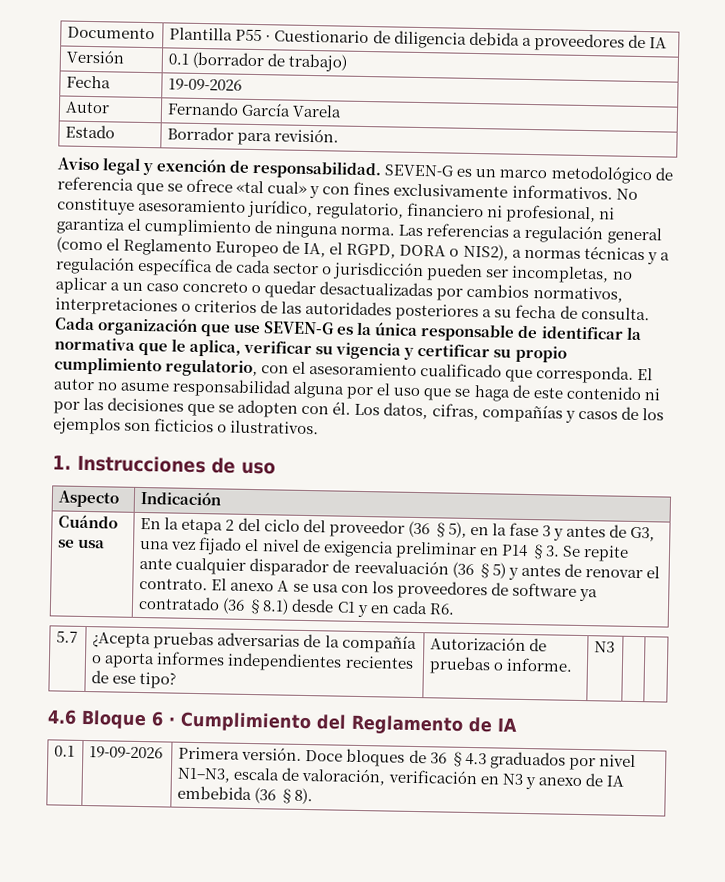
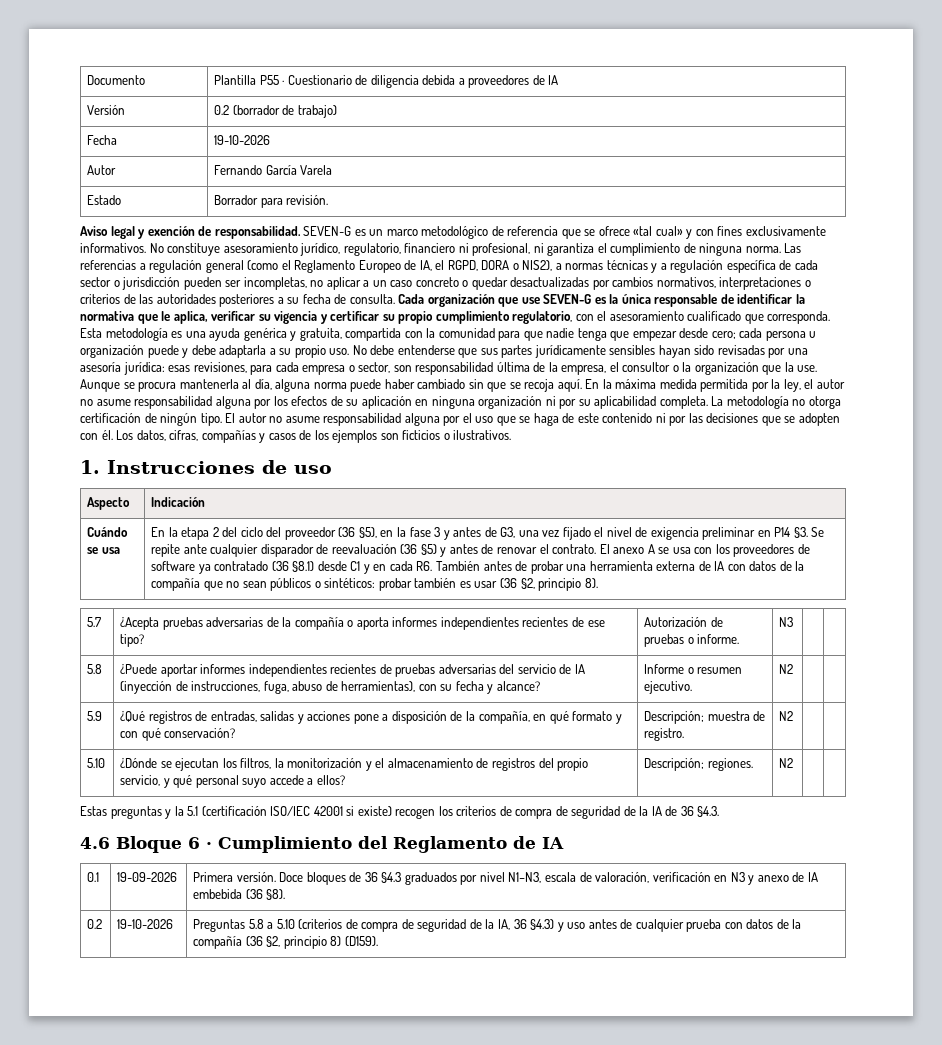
- Versión | 0.1 (borrador de trabajo)
+ Versión | 0.2 (borrador de trabajo)
- Fecha | 19-09-2026
+ Fecha | 19-10-2026
+ Esta metodología es una ayuda genérica y gratuita, compartida con la comunidad para que nadie tenga que empezar desde cero; cada persona u organización puede y debe adaptarla a su propio uso. No debe entenderse que sus partes jurídicamente sensibles hayan sido revisadas por una asesoría jurídica: esas revisiones, para cada empresa o sector, son responsabilidad última de la empresa, el consultor o la organización que la use. Aunque se procura mantenerla al día, alguna norma puede haber cambiado sin que se recoja aquí. En la máxima medida permitida por la ley, el autor no asume responsabilidad alguna por los efectos de su aplicación en ninguna organización ni por su aplicabilidad completa. La metodología no otorga certificación de ningún tipo.
- El anexo A se usa con los proveedores de software ya contratado (36 §8.1) desde C1 y en cada R6.
+ El anexo A se usa con los proveedores de software ya contratado (36 §8.1) desde C1 y en cada R6. También antes de probar una herramienta externa de IA con datos de la compañía que no sean públicos o sintéticos: probar también es usar (36 §2, principio 8).
+ 5.8 | ¿Puede aportar informes independientes recientes de pruebas adversarias del servicio de IA (inyección de instrucciones, fuga, abuso de herramientas), con su fecha y alcance? | Informe o resumen ejecutivo. | N2 | |
+ 5.9 | ¿Qué registros de entradas, salidas y acciones pone a disposición de la compañía, en qué formato y con qué conservación? | Descripción; muestra de registro. | N2 | |
+ 5.10 | ¿Dónde se ejecutan los filtros, la monitorización y el almacenamiento de registros del propio servicio, y qué personal suyo accede a ellos? | Descripción; regiones. | N2 | |
+ Estas preguntas y la 5.1 (certificación ISO/IEC 42001 si existe) recogen los criterios de compra de seguridad de la IA de 36 §4.3.
+ 0.2 | 19-10-2026 | Preguntas 5.8 a 5.10 (criterios de compra de seguridad de la IA, 36 §4.3) y uso antes de cualquier prueba con datos de la compañía (36 §2, principio 8) (D159).

